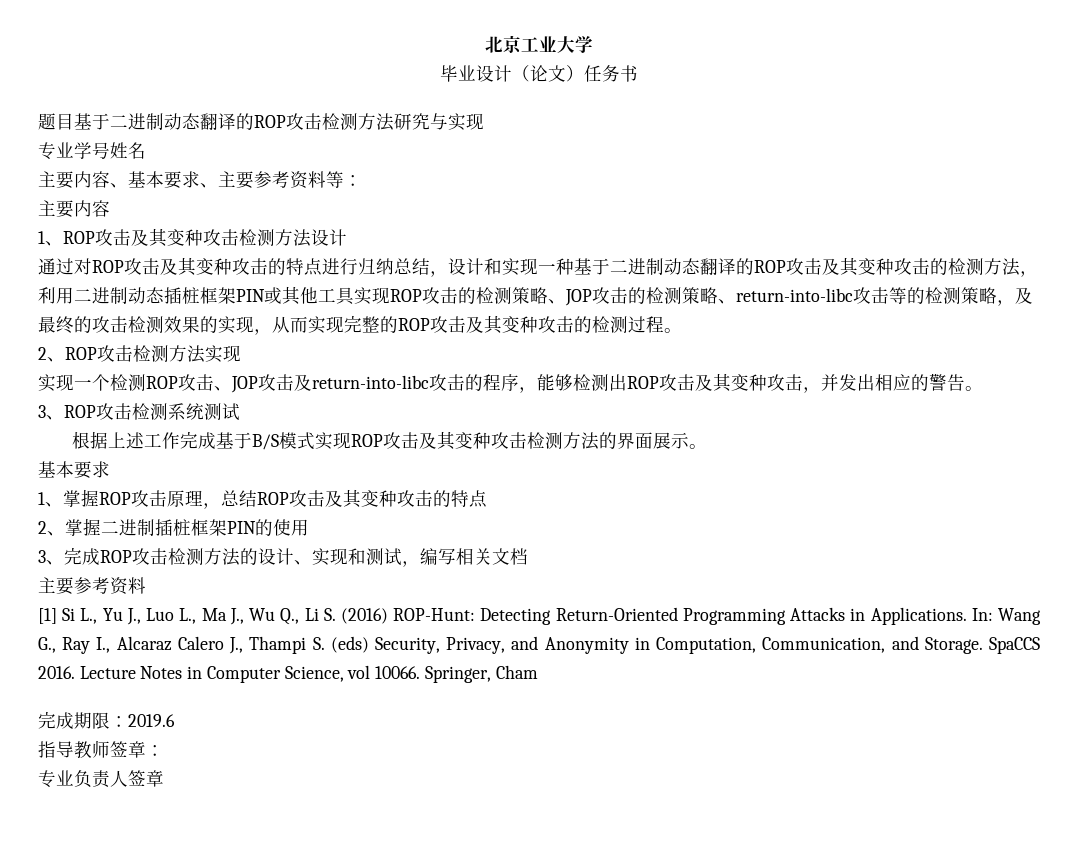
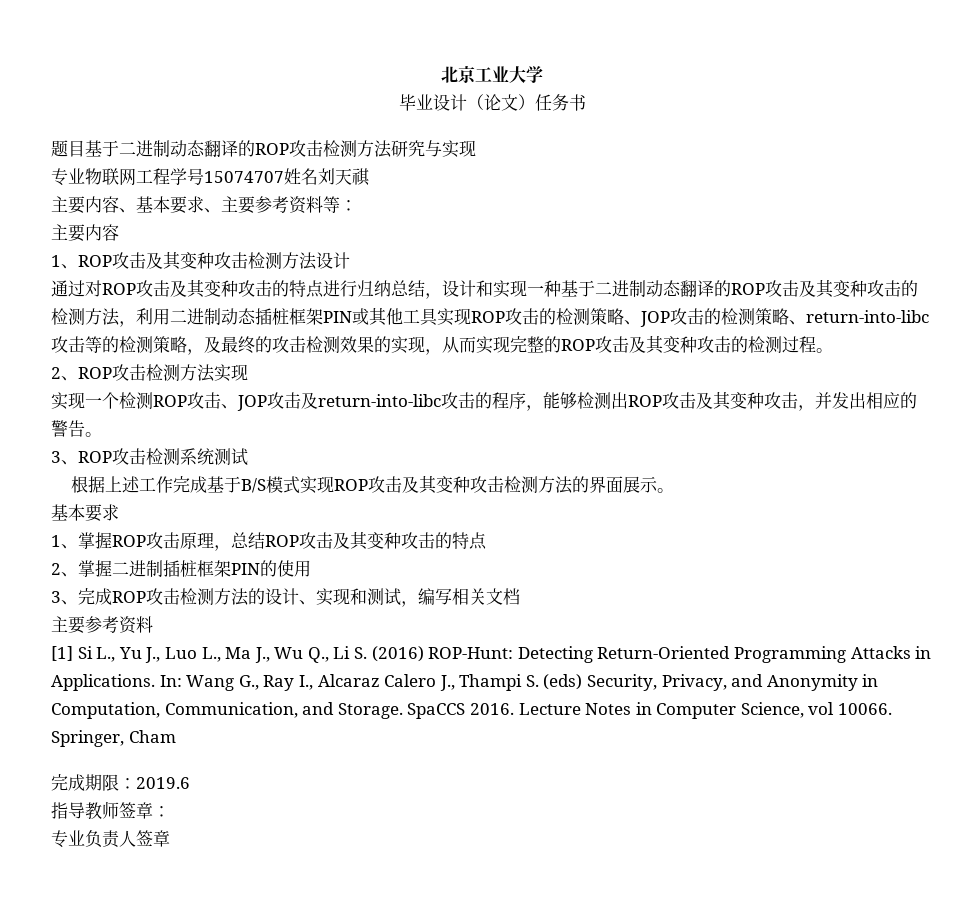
- 专业学号姓名
+ 专业物联网工程学号15074707姓名刘天祺

